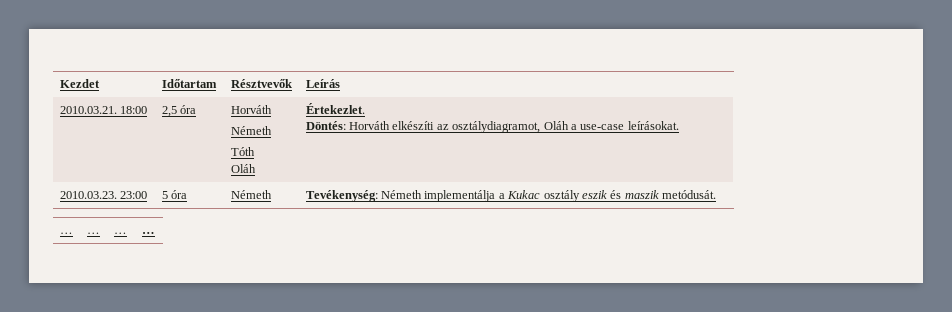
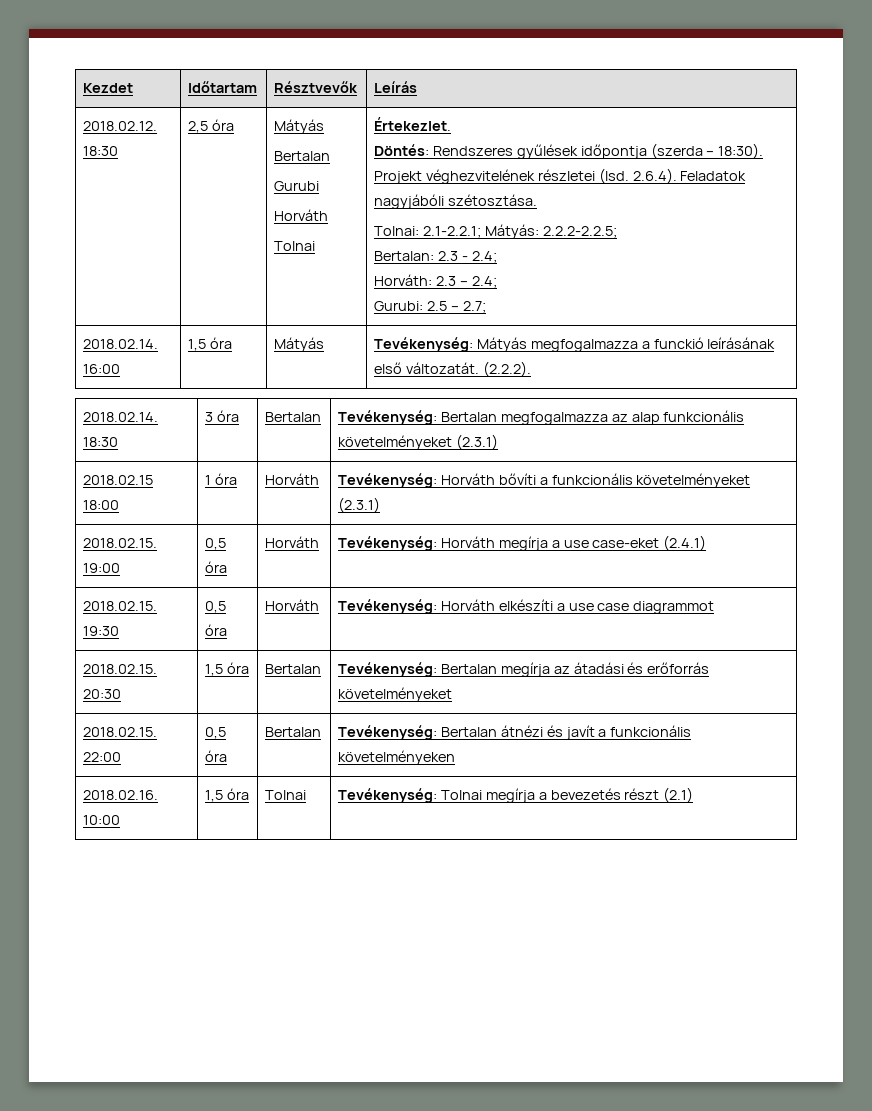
- 2010.03.21. 18:00
+ 2018.02.12. 18:30
- 2,5 óra | Horváth
- Németh
- Tóth
- Oláh | Értekezlet.
- Döntés: Horváth elkészíti az osztálydiagramot, Oláh a use-case leírásokat.
- 2010.03.23. 23:00 | 5 óra | Németh | Tevékenység: Németh implementálja a Kukac osztály eszik és maszik metódusát.
- … | … | … | …
+ 2,5 óra | Mátyás
+ Bertalan
+ Gurubi
+ Horváth
+ Tolnai | Értekezlet.
+ Döntés: Rendszeres gyűlések időpontja (szerda – 18:30). Projekt véghezvitelének részletei (lsd. 2.6.4). Feladatok nagyjábóli szétosztása.
+ Tolnai: 2.1-2.2.1; Mátyás: 2.2.2-2.2.5;
+ Bertalan: 2.3 - 2.4;
+ Horváth: 2.3 – 2.4;
+ Gurubi: 2.5 – 2.7;
+ 2018.02.14. 16:00 | 1,5 óra | Mátyás | Tevékenység: Mátyás megfogalmazza a funckió leírásának első változatát. (2.2.2).
+ 2018.02.14. 18:30 | 3 óra | Bertalan | Tevékenység: Bertalan megfogalmazza az alap funkcionális követelményeket (2.3.1)
+ 2018.02.15 18:00 | 1 óra | Horváth | Tevékenység: Horváth bővíti a funkcionális követelményeket (2.3.1)
+ 2018.02.15. 19:00 | 0,5 óra | Horváth | Tevékenység: Horváth megírja a use case-eket (2.4.1)
+ 2018.02.15. 19:30 | 0,5 óra | Horváth | Tevékenység: Horváth elkészíti a use case diagrammot
+ 2018.02.15. 20:30 | 1,5 óra | Bertalan | Tevékenység: Bertalan megírja az átadási és erőforrás követelményeket
+ 2018.02.15. 22:00 | 0,5 óra | Bertalan | Tevékenység: Bertalan átnézi és javít a funkcionális követelményeken
+ 2018.02.16. 10:00 | 1,5 óra | Tolnai | Tevékenység: Tolnai megírja a bevezetés részt (2.1)

